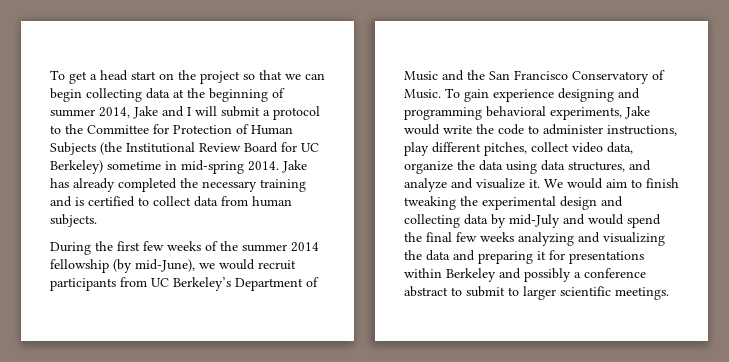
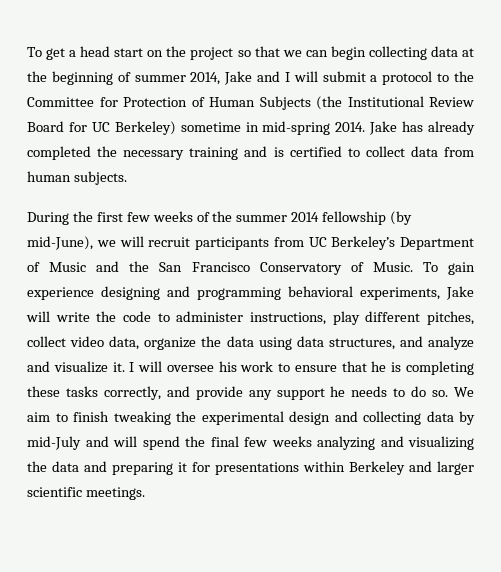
- During the first few weeks of the summer 2014 fellowship (by mid-June), we would recruit participants from UC Berkeley’s Department of Music and the San Francisco Conservatory of Music.
+ During the first few weeks of the summer 2014 fellowship (by mid-June), we will recruit participants from UC Berkeley’s Department of Music and the San Francisco Conservatory of Music.
- To gain experience designing and programming behavioral experiments, Jake would write the code to administer instructions, play different pitches, collect video data, organize the data using data structures, and analyze and visualize it.
+ To gain experience designing and programming behavioral experiments, Jake will write the code to administer instructions, play different pitches, collect video data, organize the data using data structures, and analyze and visualize it.
- We would aim to finish tweaking the experimental design and collecting data by mid-July and would spend the final few weeks analyzing and visualizing the data and preparing it for presentations within Berkeley and possibly a conference abstract to submit to larger scientific meetings.
+ I will oversee his work to ensure that he is completing these tasks correctly, and provide any support he needs to do so. We aim to finish tweaking the experimental design and collecting data by mid-July and will spend the final few weeks analyzing and visualizing the data and preparing it for presentations within Berkeley and larger scientific meetings.

